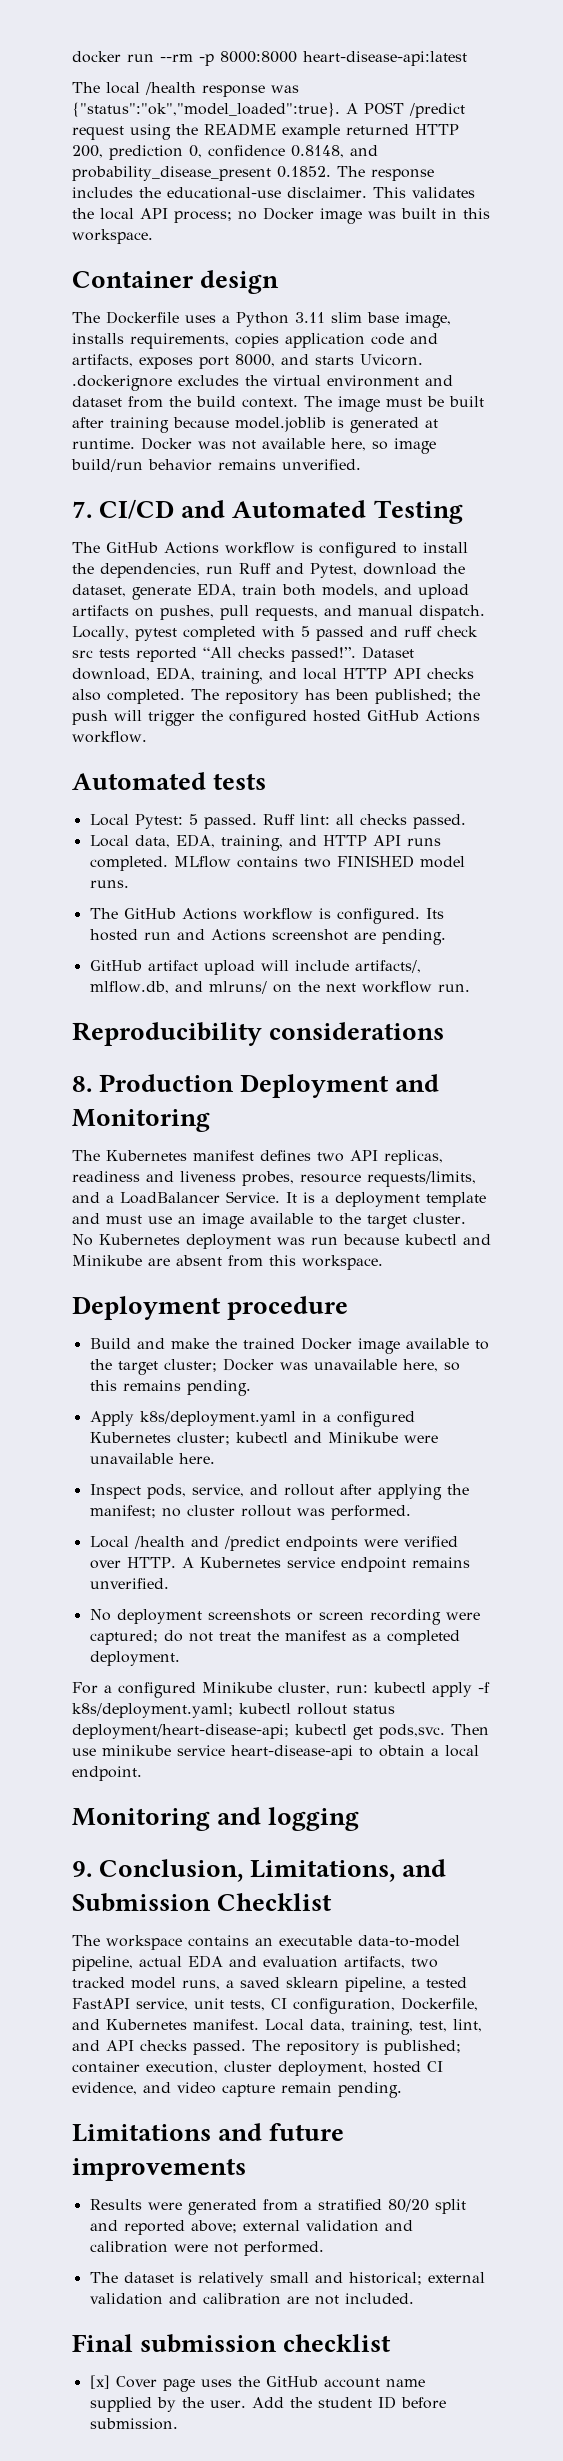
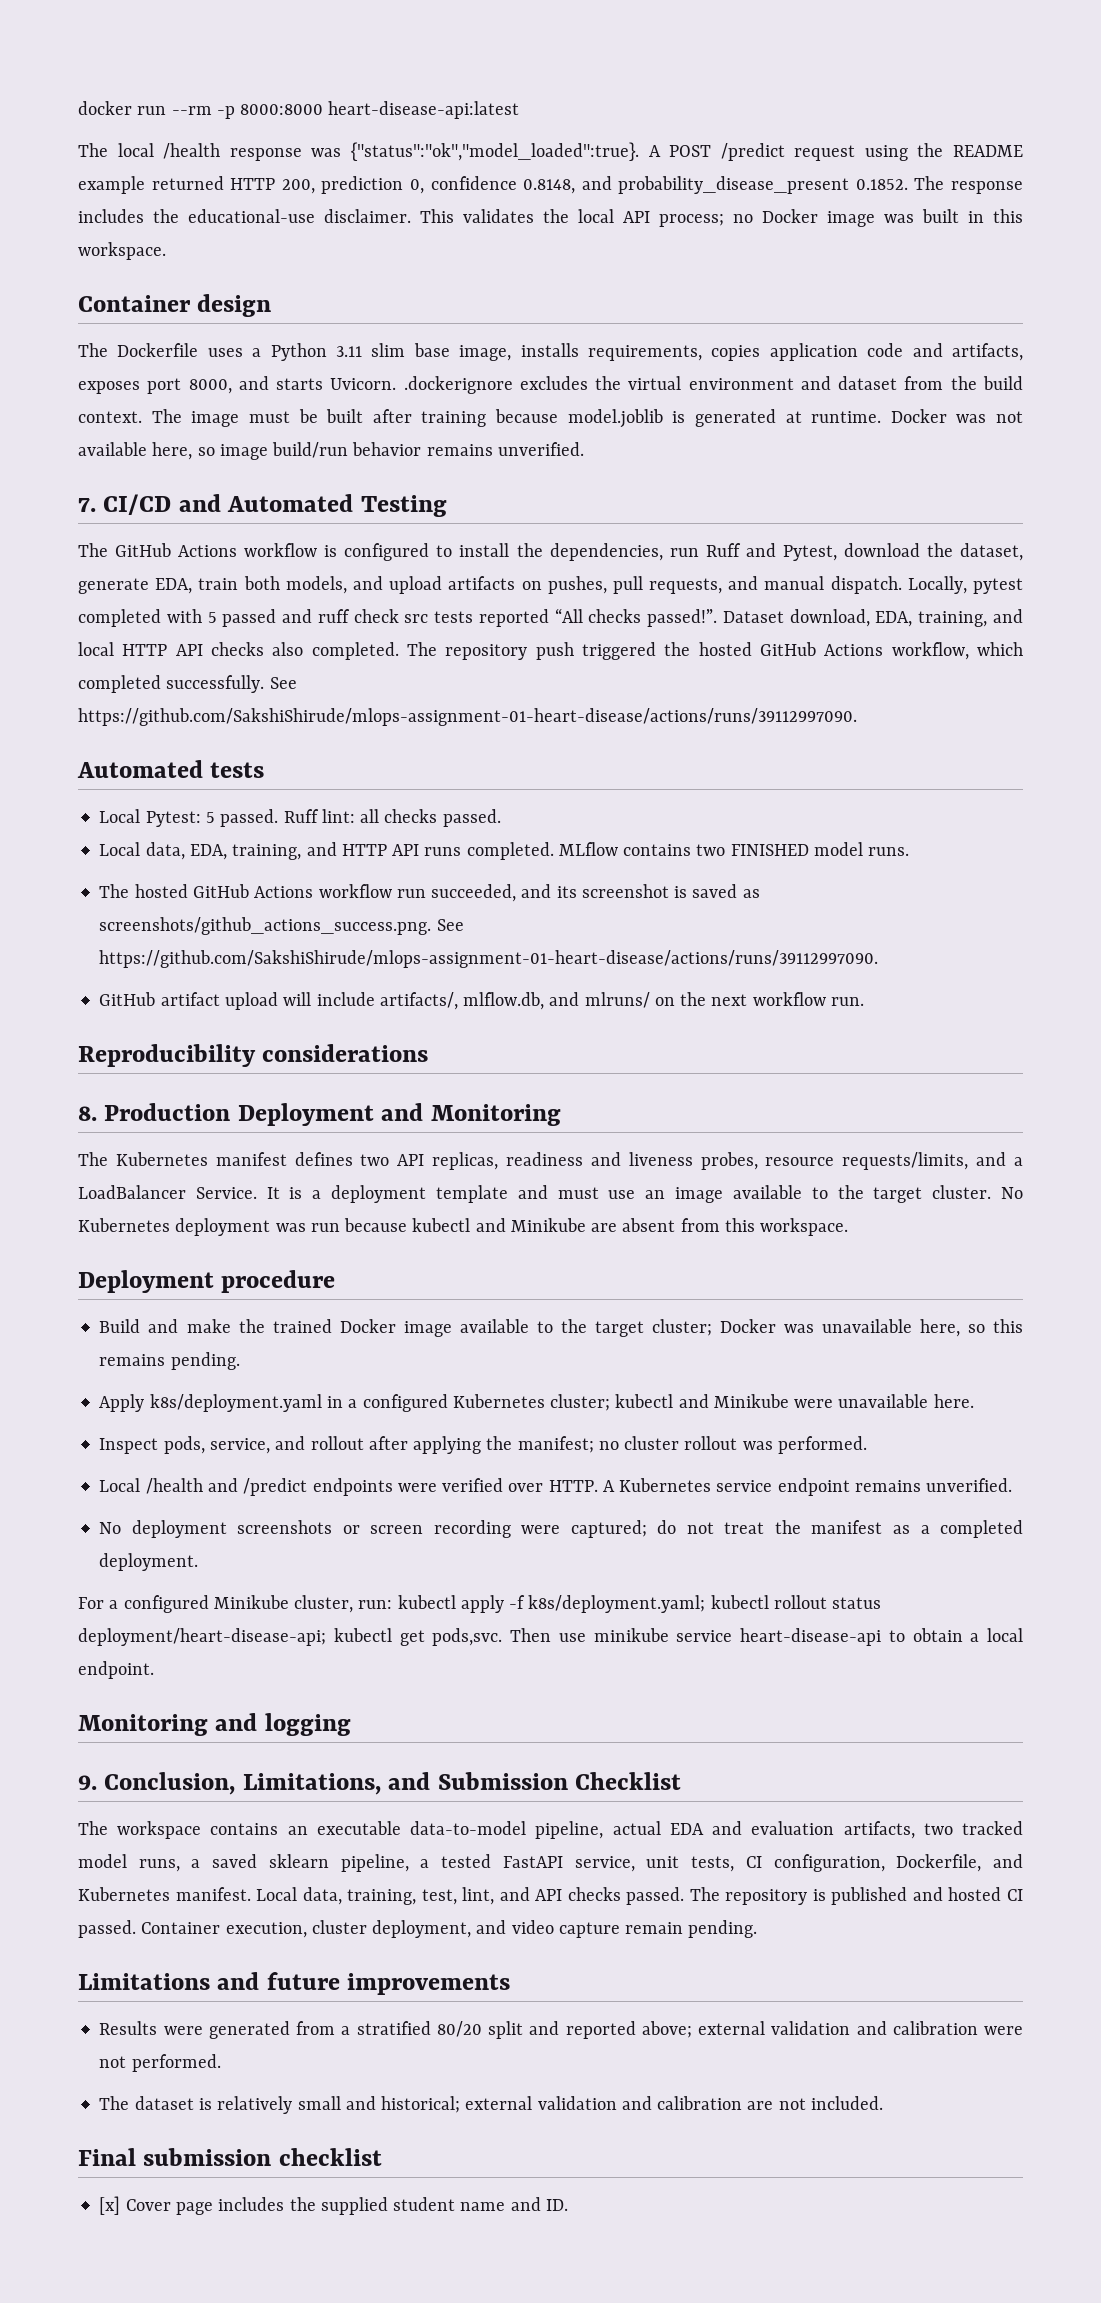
- The repository has been published; the push will trigger the configured hosted GitHub Actions workflow.
+ The repository push triggered the hosted GitHub Actions workflow, which completed successfully. See https://github.com/SakshiShirude/mlops-assignment-01-heart-disease/actions/runs/39112997090.
- The GitHub Actions workflow is configured. Its hosted run and Actions screenshot are pending.
+ The hosted GitHub Actions workflow run succeeded, and its screenshot is saved as screenshots/github_actions_success.png. See https://github.com/SakshiShirude/mlops-assignment-01-heart-disease/actions/runs/39112997090.
- The repository is published; container execution, cluster deployment, hosted CI evidence, and video capture remain pending.
+ The repository is published and hosted CI passed. Container execution, cluster deployment, and video capture remain pending.
- [x] Cover page uses the GitHub account name supplied by the user. Add the student ID before submission.
+ [x] Cover page includes the supplied student name and ID.

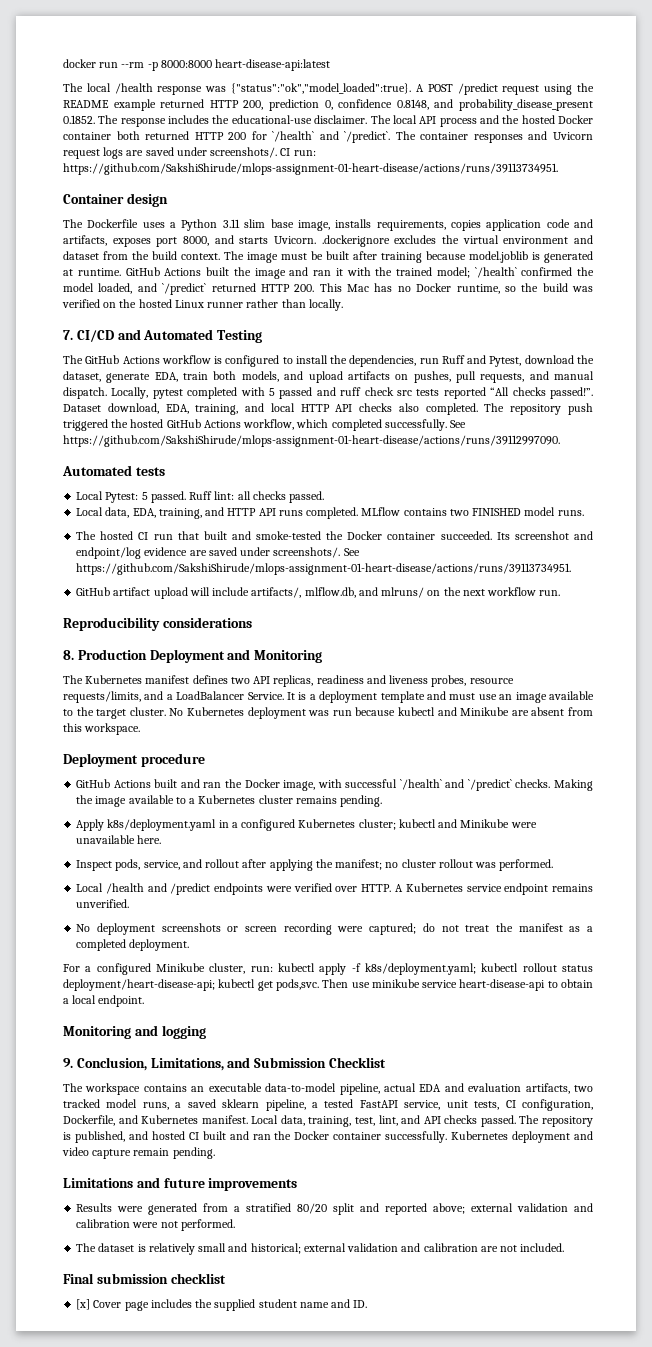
- This validates the local API process; no Docker image was built in this workspace.
+ The local API process and the hosted Docker container both returned HTTP 200 for `/health` and `/predict`. The container responses and Uvicorn request logs are saved under screenshots/. CI run: https://github.com/SakshiShirude/mlops-assignment-01-heart-disease/actions/runs/39113734951.
- Docker was not available here, so image build/run behavior remains unverified.
+ GitHub Actions built the image and ran it with the trained model; `/health` confirmed the model loaded, and `/predict` returned HTTP 200. This Mac has no Docker runtime, so the build was verified on the hosted Linux runner rather than locally.
- The hosted GitHub Actions workflow run succeeded, and its screenshot is saved as screenshots/github_actions_success.png. See https://github.com/SakshiShirude/mlops-assignment-01-heart-disease/actions/runs/39112997090.
+ The hosted CI run that built and smoke-tested the Docker container succeeded. Its screenshot and endpoint/log evidence are saved under screenshots/. See https://github.com/SakshiShirude/mlops-assignment-01-heart-disease/actions/runs/39113734951.
- Build and make the trained Docker image available to the target cluster; Docker was unavailable here, so this remains pending.
+ GitHub Actions built and ran the Docker image, with successful `/health` and `/predict` checks. Making the image available to a Kubernetes cluster remains pending.
- The repository is published and hosted CI passed. Container execution, cluster deployment, and video capture remain pending.
+ The repository is published, and hosted CI built and ran the Docker container successfully. Kubernetes deployment and video capture remain pending.

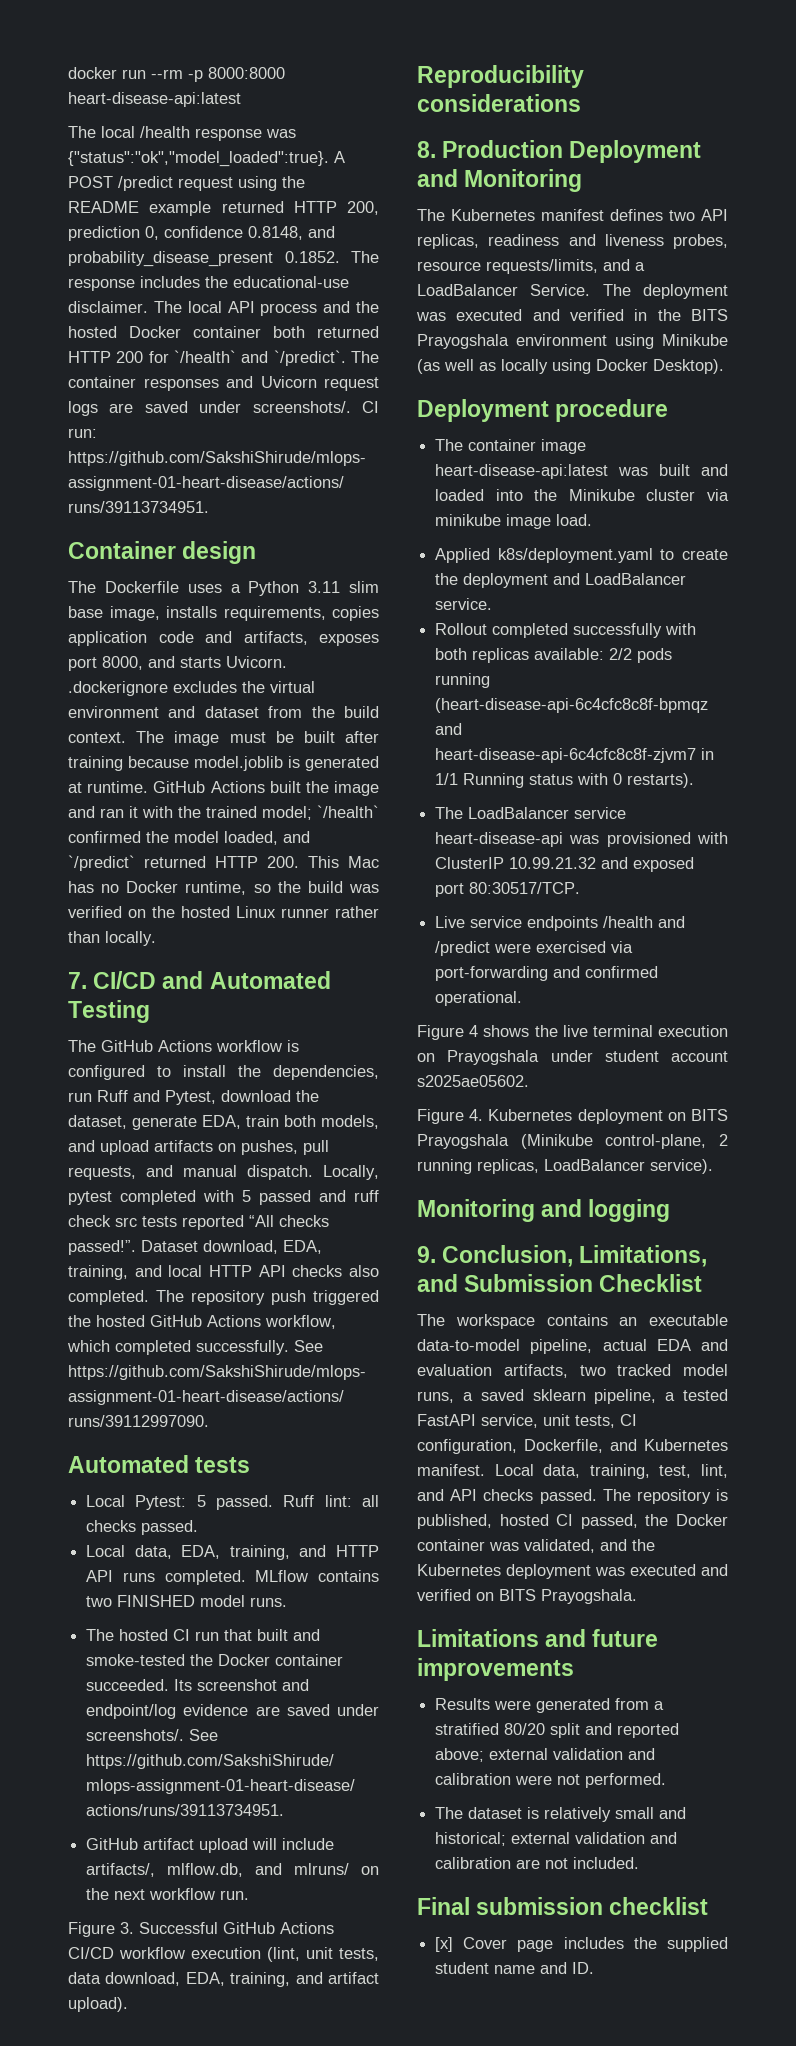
+ Figure 3. Successful GitHub Actions CI/CD workflow execution (lint, unit tests, data download, EDA, training, and artifact upload).
- It is a deployment template and must use an image available to the target cluster. No Kubernetes deployment was run because kubectl and Minikube are absent from this workspace.
+ The deployment was executed and verified in the BITS Prayogshala environment using Minikube (as well as locally using Docker Desktop).
  Deployment procedure
- GitHub Actions built and ran the Docker image, with successful `/health` and `/predict` checks. Making the image available to a Kubernetes cluster remains pending.
- Apply k8s/deployment.yaml in a configured Kubernetes cluster; kubectl and Minikube were unavailable here.
- Inspect pods, service, and rollout after applying the manifest; no cluster rollout was performed.
- Local /health and /predict endpoints were verified over HTTP. A Kubernetes service endpoint remains unverified.
- No deployment screenshots or screen recording were captured; do not treat the manifest as a completed deployment.
- For a configured Minikube cluster, run: kubectl apply -f k8s/deployment.yaml; kubectl rollout status deployment/heart-disease-api; kubectl get pods,svc. Then use minikube service heart-disease-api to obtain a local endpoint.
+ The container image heart-disease-api:latest was built and loaded into the Minikube cluster via minikube image load.
+ Applied k8s/deployment.yaml to create the deployment and LoadBalancer service.
+ Rollout completed successfully with both replicas available: 2/2 pods running (heart-disease-api-6c4cfc8c8f-bpmqz and heart-disease-api-6c4cfc8c8f-zjvm7 in 1/1 Running status with 0 restarts).
+ The LoadBalancer service heart-disease-api was provisioned with ClusterIP 10.99.21.32 and exposed port 80:30517/TCP.
+ Live service endpoints /health and /predict were exercised via port-forwarding and confirmed operational.
+ Figure 4 shows the live terminal execution on Prayogshala under student account s2025ae05602.
+ Figure 4. Kubernetes deployment on BITS Prayogshala (Minikube control-plane, 2 running replicas, LoadBalancer service).
- The repository is published, and hosted CI built and ran the Docker container successfully. Kubernetes deployment and video capture remain pending.
+ The repository is published, hosted CI passed, the Docker container was validated, and the Kubernetes deployment was executed and verified on BITS Prayogshala.

